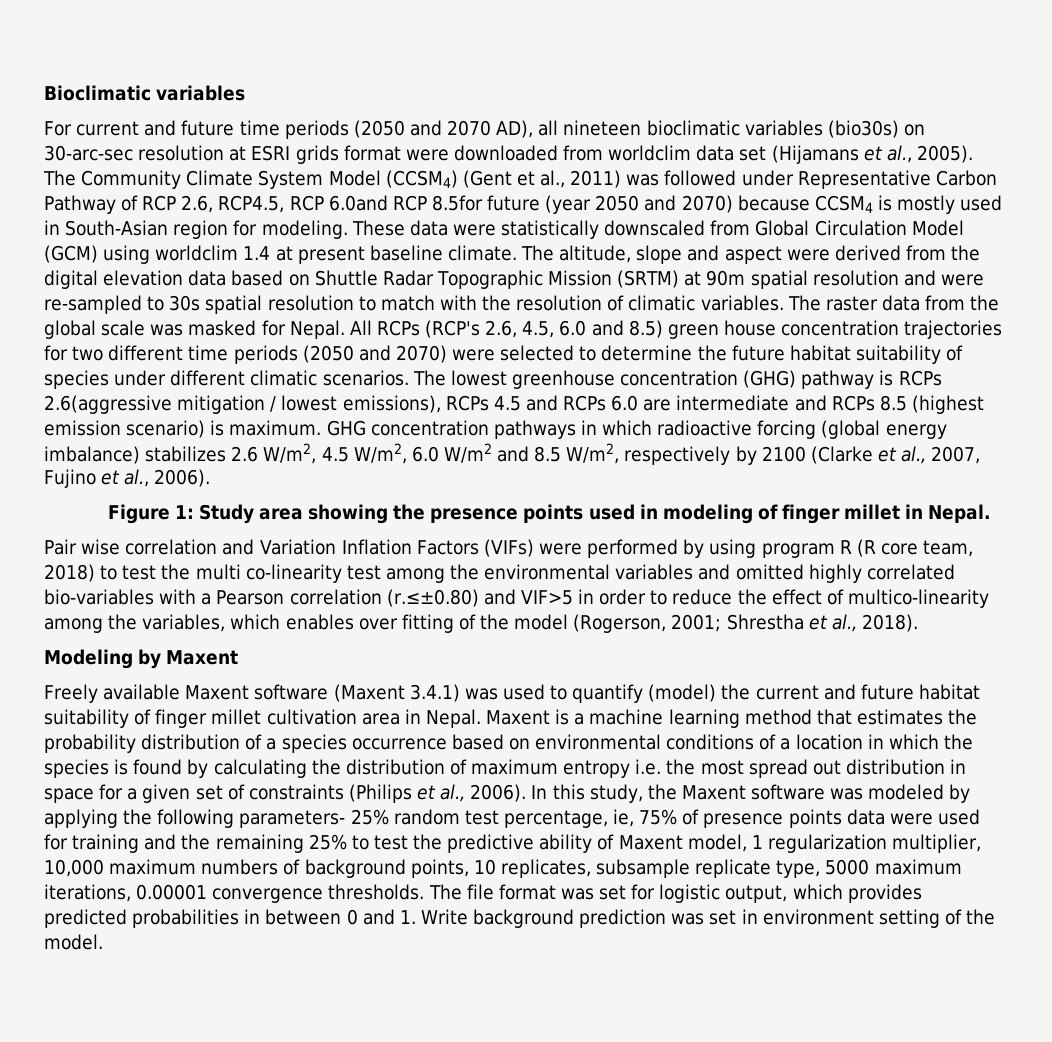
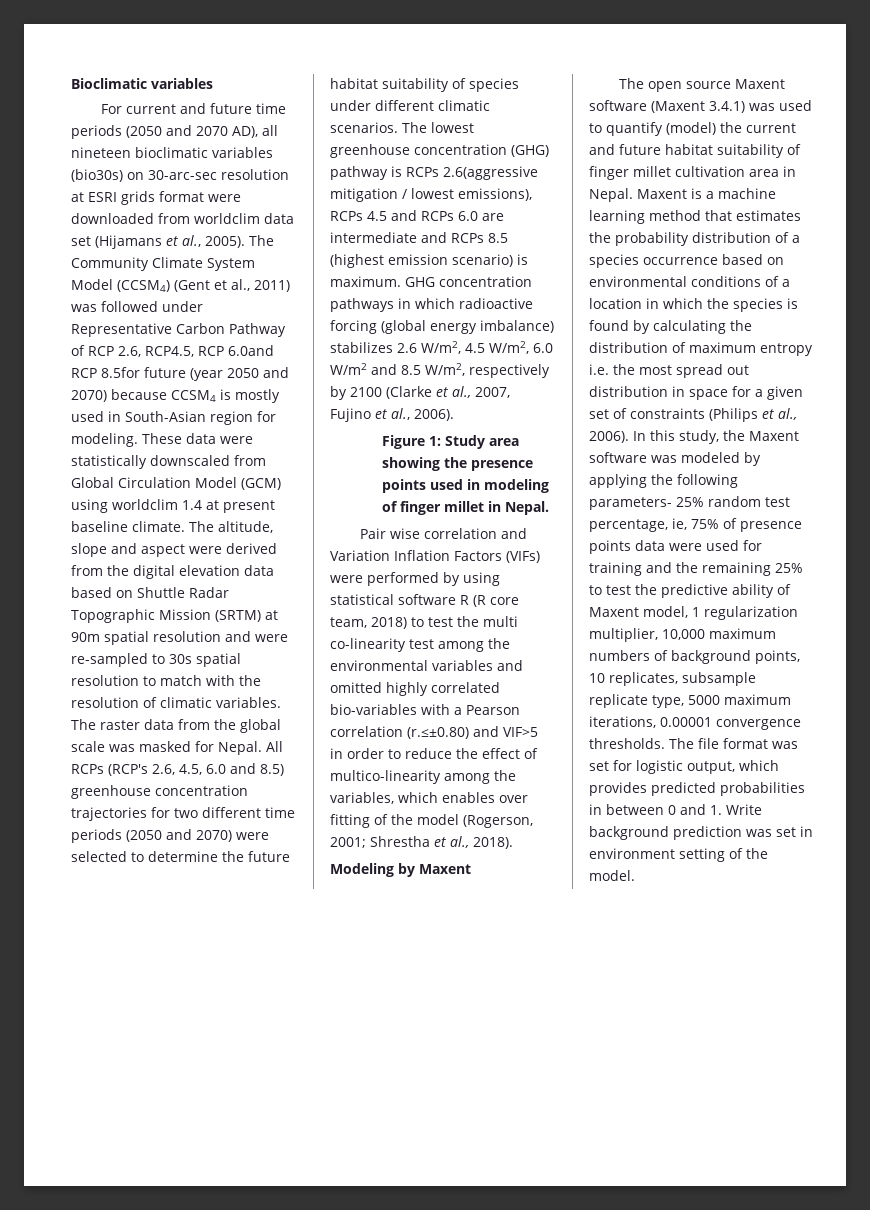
- All RCPs (RCP's 2.6, 4.5, 6.0 and 8.5) green house concentration trajectories for two different time periods (2050 and 2070) were selected to determine the future habitat suitability of species under different climatic scenarios.
+ All RCPs (RCP's 2.6, 4.5, 6.0 and 8.5) greenhouse concentration trajectories for two different time periods (2050 and 2070) were selected to determine the future habitat suitability of species under different climatic scenarios.
- Pair wise correlation and Variation Inflation Factors (VIFs) were performed by using program R (R core team, 2018) to test the multi co-linearity test among the environmental variables and omitted highly correlated bio-variables with a Pearson correlation (r.≤±0.80) and VIF>5 in order to reduce the effect of multico-linearity among the variables, which enables over fitting of the model (Rogerson, 2001;
+ Pair wise correlation and Variation Inflation Factors (VIFs) were performed by using statistical software R (R core team, 2018) to test the multi co-linearity test among the environmental variables and omitted highly correlated bio-variables with a Pearson correlation (r.≤±0.80) and VIF>5 in order to reduce the effect of multico-linearity among the variables, which enables over fitting of the model (Rogerson, 2001;
- Freely available Maxent software (Maxent 3.4.1) was used to quantify (model) the current and future habitat suitability of finger millet cultivation area in Nepal.
+ The open source Maxent software (Maxent 3.4.1) was used to quantify (model) the current and future habitat suitability of finger millet cultivation area in Nepal.

